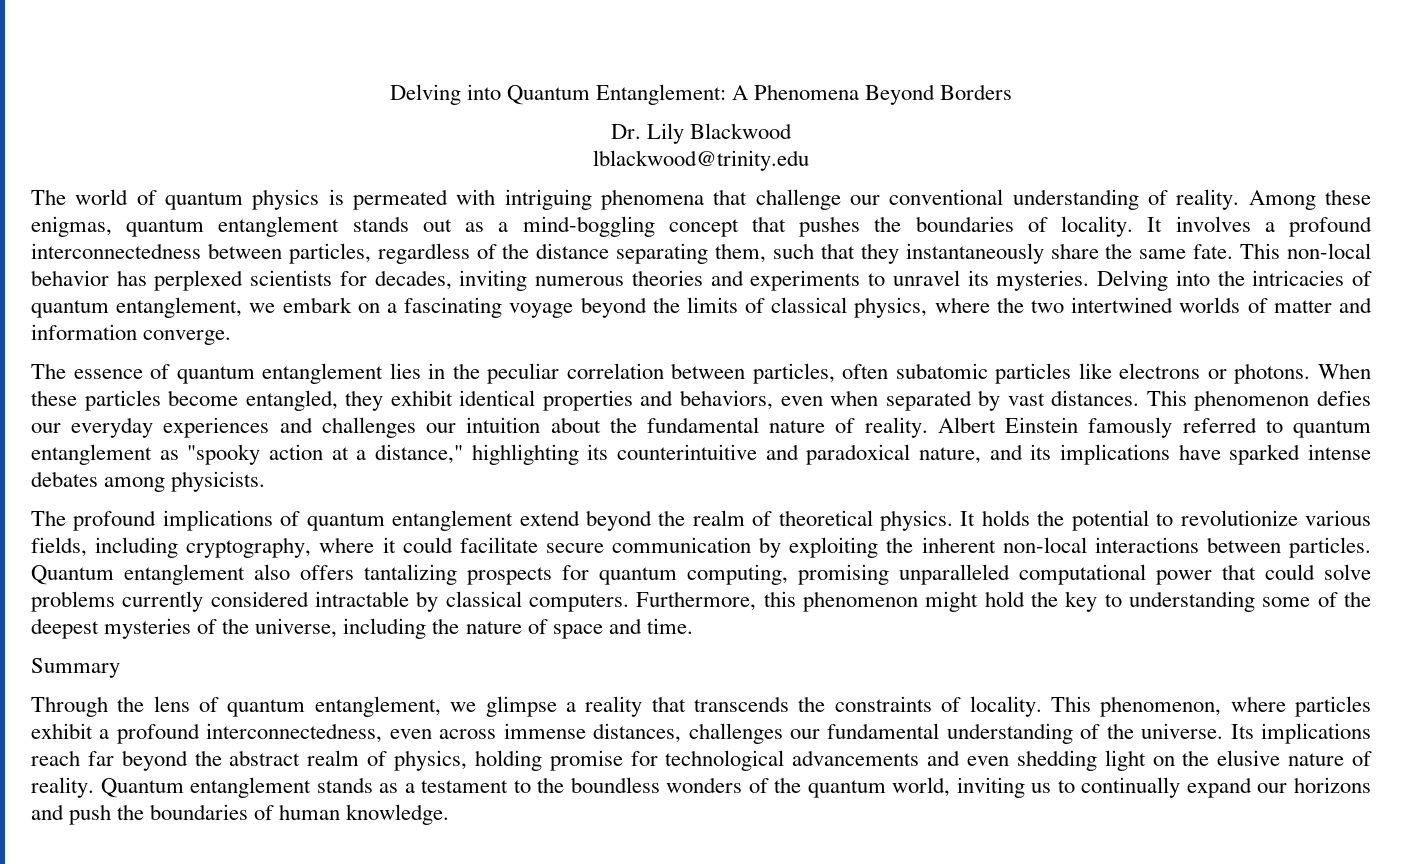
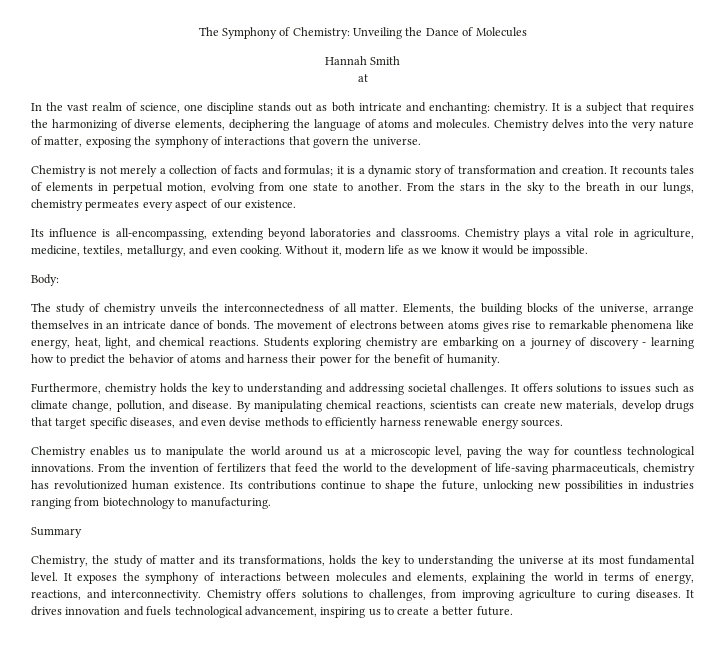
- Delving into Quantum Entanglement: A Phenomena Beyond Borders
- Dr. Lily Blackwood
- lblackwood@trinity.edu
- The world of quantum physics is permeated with intriguing phenomena that challenge our conventional understanding of reality. Among these enigmas, quantum entanglement stands out as a mind-boggling concept that pushes the boundaries of locality. It involves a profound interconnectedness between particles, regardless of the distance separating them, such that they instantaneously share the same fate. This non-local behavior has perplexed scientists for decades, inviting numerous theories and experiments to unravel its mysteries. Delving into the intricacies of quantum entanglement, we embark on a fascinating voyage beyond the limits of classical physics, where the two intertwined worlds of matter and information converge.
- The essence of quantum entanglement lies in the peculiar correlation between particles, often subatomic particles like electrons or photons. When these particles become entangled, they exhibit identical properties and behaviors, even when separated by vast distances. This phenomenon defies our everyday experiences and challenges our intuition about the fundamental nature of reality. Albert Einstein famously referred to quantum entanglement as "spooky action at a distance," highlighting its counterintuitive and paradoxical nature, and its implications have sparked intense debates among physicists.
- The profound implications of quantum entanglement extend beyond the realm of theoretical physics. It holds the potential to revolutionize various fields, including cryptography, where it could facilitate secure communication by exploiting the inherent non-local interactions between particles. Quantum entanglement also offers tantalizing prospects for quantum computing, promising unparalleled computational power that could solve problems currently considered intractable by classical computers. Furthermore, this phenomenon might hold the key to understanding some of the deepest mysteries of the universe, including the nature of space and time.
+ The Symphony of Chemistry: Unveiling the Dance of Molecules
+ Hannah Smith
+ at
+ In the vast realm of science, one discipline stands out as both intricate and enchanting: chemistry. It is a subject that requires the harmonizing of diverse elements, deciphering the language of atoms and molecules. Chemistry delves into the very nature of matter, exposing the symphony of interactions that govern the universe.
+ Chemistry is not merely a collection of facts and formulas; it is a dynamic story of transformation and creation. It recounts tales of elements in perpetual motion, evolving from one state to another. From the stars in the sky to the breath in our lungs, chemistry permeates every aspect of our existence.
+ Its influence is all-encompassing, extending beyond laboratories and classrooms. Chemistry plays a vital role in agriculture, medicine, textiles, metallurgy, and even cooking. Without it, modern life as we know it would be impossible.
+ Body:
+ The study of chemistry unveils the interconnectedness of all matter. Elements, the building blocks of the universe, arrange themselves in an intricate dance of bonds. The movement of electrons between atoms gives rise to remarkable phenomena like energy, heat, light, and chemical reactions. Students exploring chemistry are embarking on a journey of discovery - learning how to predict the behavior of atoms and harness their power for the benefit of humanity.
+ Furthermore, chemistry holds the key to understanding and addressing societal challenges. It offers solutions to issues such as climate change, pollution, and disease. By manipulating chemical reactions, scientists can create new materials, develop drugs that target specific diseases, and even devise methods to efficiently harness renewable energy sources.
+ Chemistry enables us to manipulate the world around us at a microscopic level, paving the way for countless technological innovations. From the invention of fertilizers that feed the world to the development of life-saving pharmaceuticals, chemistry has revolutionized human existence. Its contributions continue to shape the future, unlocking new possibilities in industries ranging from biotechnology to manufacturing.
  Summary
- Through the lens of quantum entanglement, we glimpse a reality that transcends the constraints of locality. This phenomenon, where particles exhibit a profound interconnectedness, even across immense distances, challenges our fundamental understanding of the universe. Its implications reach far beyond the abstract realm of physics, holding promise for technological advancements and even shedding light on the elusive nature of reality. Quantum entanglement stands as a testament to the boundless wonders of the quantum world, inviting us to continually expand our horizons and push the boundaries of human knowledge.
+ Chemistry, the study of matter and its transformations, holds the key to understanding the universe at its most fundamental level. It exposes the symphony of interactions between molecules and elements, explaining the world in terms of energy, reactions, and interconnectivity. Chemistry offers solutions to challenges, from improving agriculture to curing diseases. It drives innovation and fuels technological advancement, inspiring us to create a better future.

